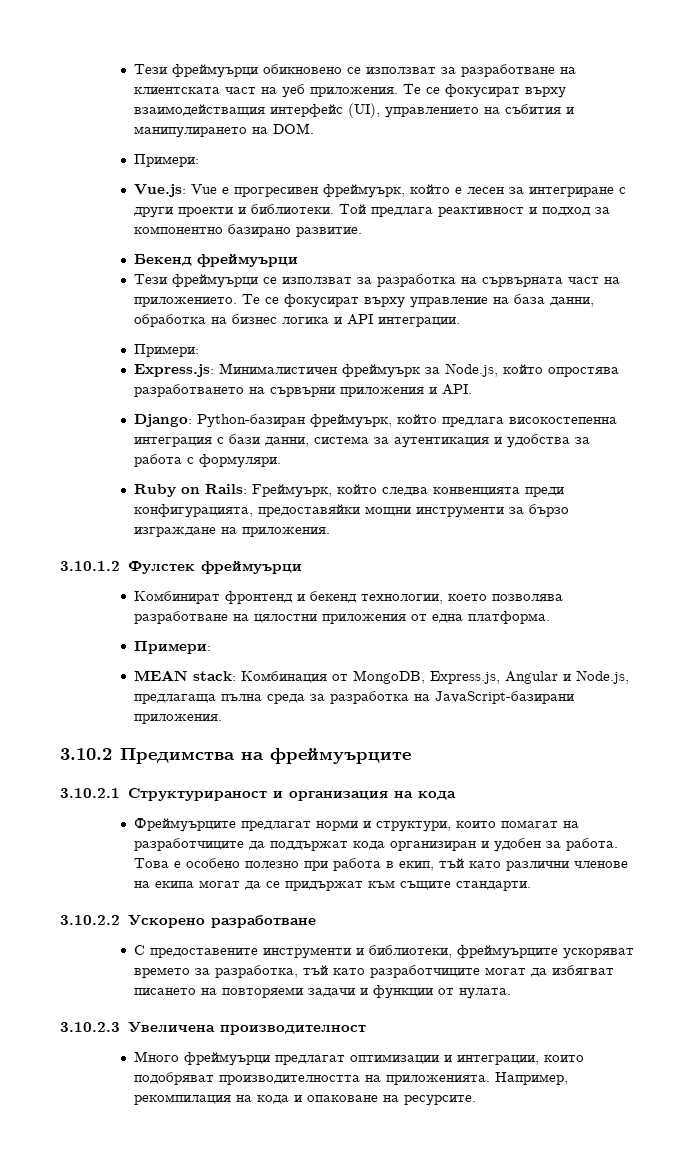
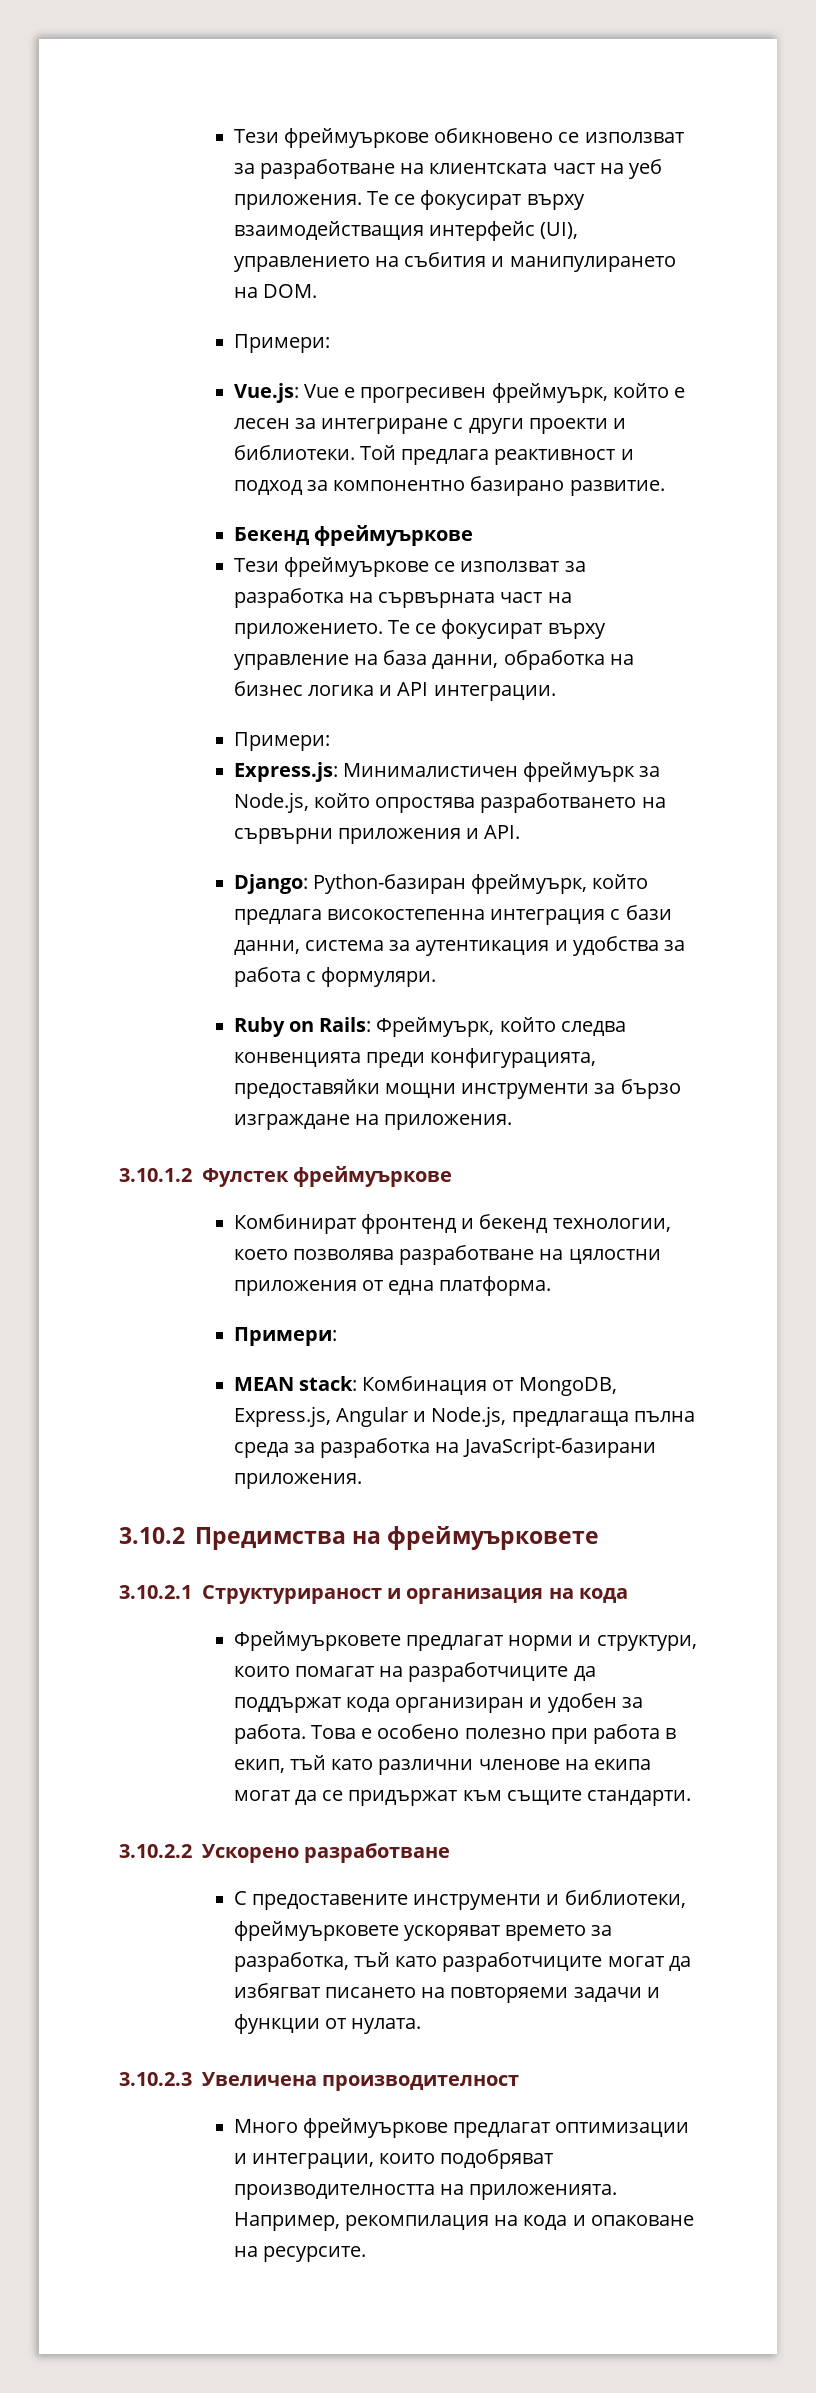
- Тези фреймуърци обикновено се използват за разработване на клиентската част на уеб приложения.
+ Тези фреймуъркове обикновено се използват за разработване на клиентската част на уеб приложения.
- Бекенд фреймуърци
- Тези фреймуърци се използват за разработка на сървърната част на приложението.
+ Бекенд фреймуъркове
+ Тези фреймуъркове се използват за разработка на сървърната част на приложението.
- Ruby on Rails: Fреймуърк, който следва конвенцията преди конфигурацията, предоставяйки мощни инструменти за бързо изграждане на приложения.
+ Ruby on Rails: Фреймуърк, който следва конвенцията преди конфигурацията, предоставяйки мощни инструменти за бързо изграждане на приложения.
- 3.10.1.2 Фулстек фреймуърци
+ 3.10.1.2 Фулстек фреймуъркове
- 3.10.2 Предимства на фреймуърците
+ 3.10.2 Предимства на фреймуърковете
- Фреймуърците предлагат норми и структури, които помагат на разработчиците да поддържат кода организиран и удобен за работа.
+ Фреймуърковете предлагат норми и структури, които помагат на разработчиците да поддържат кода организиран и удобен за работа.
- С предоставените инструменти и библиотеки, фреймуърците ускоряват времето за разработка, тъй като разработчиците могат да избягват писането на повторяеми задачи и функции от нулата.
+ С предоставените инструменти и библиотеки, фреймуърковете ускоряват времето за разработка, тъй като разработчиците могат да избягват писането на повторяеми задачи и функции от нулата.
- Много фреймуърци предлагат оптимизации и интеграции, които подобряват производителността на приложенията.
+ Много фреймуъркове предлагат оптимизации и интеграции, които подобряват производителността на приложенията.

